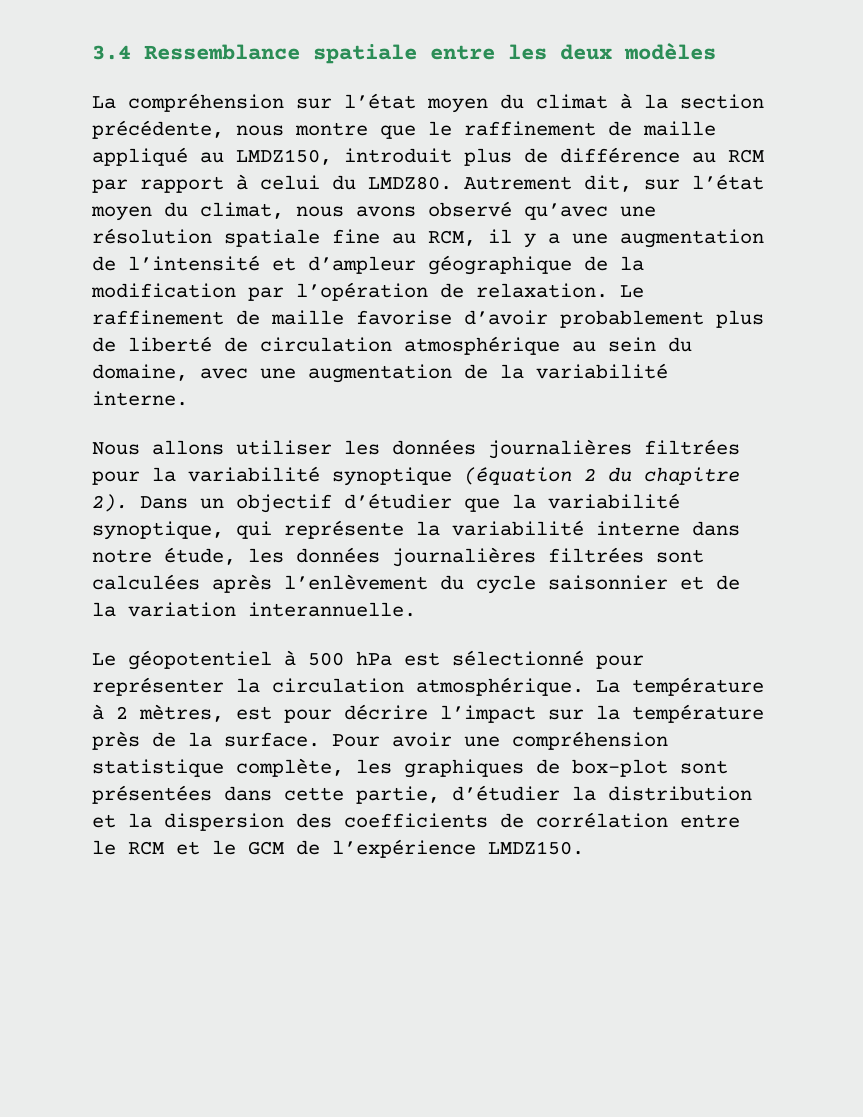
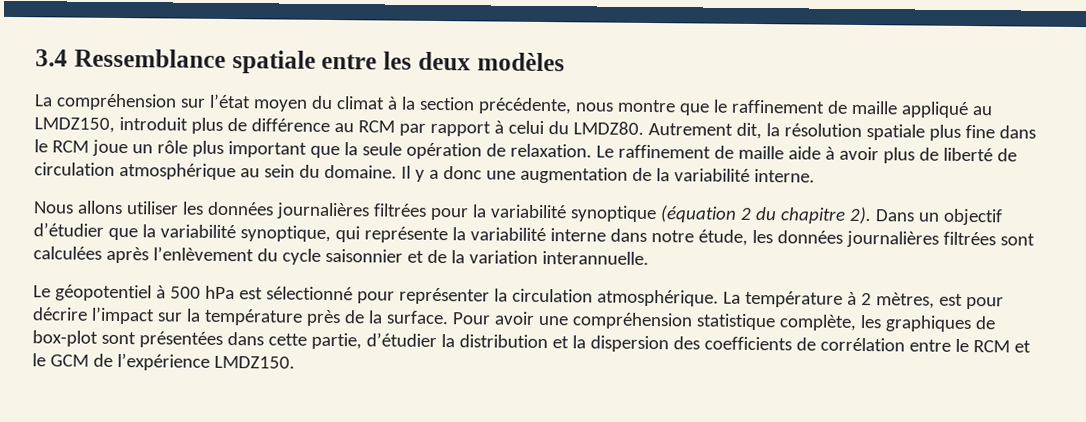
- Autrement dit, sur l’état moyen du climat, nous avons observé qu’avec une résolution spatiale fine au RCM, il y a une augmentation de l’intensité et d’ampleur géographique de la modification par l’opération de relaxation.
+ Autrement dit, la résolution spatiale plus fine dans le RCM joue un rôle plus important que la seule opération de relaxation.
- Le raffinement de maille favorise d’avoir probablement plus de liberté de circulation atmosphérique au sein du domaine, avec une augmentation de la variabilité interne.
+ Le raffinement de maille aide à avoir plus de liberté de circulation atmosphérique au sein du domaine. Il y a donc une augmentation de la variabilité interne.

